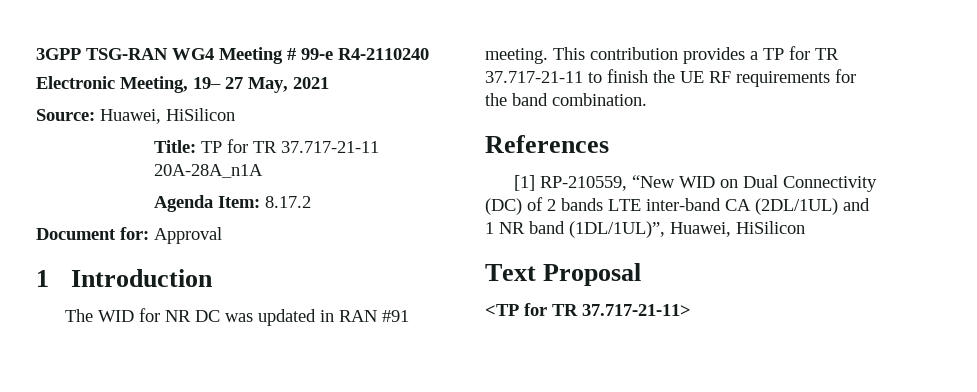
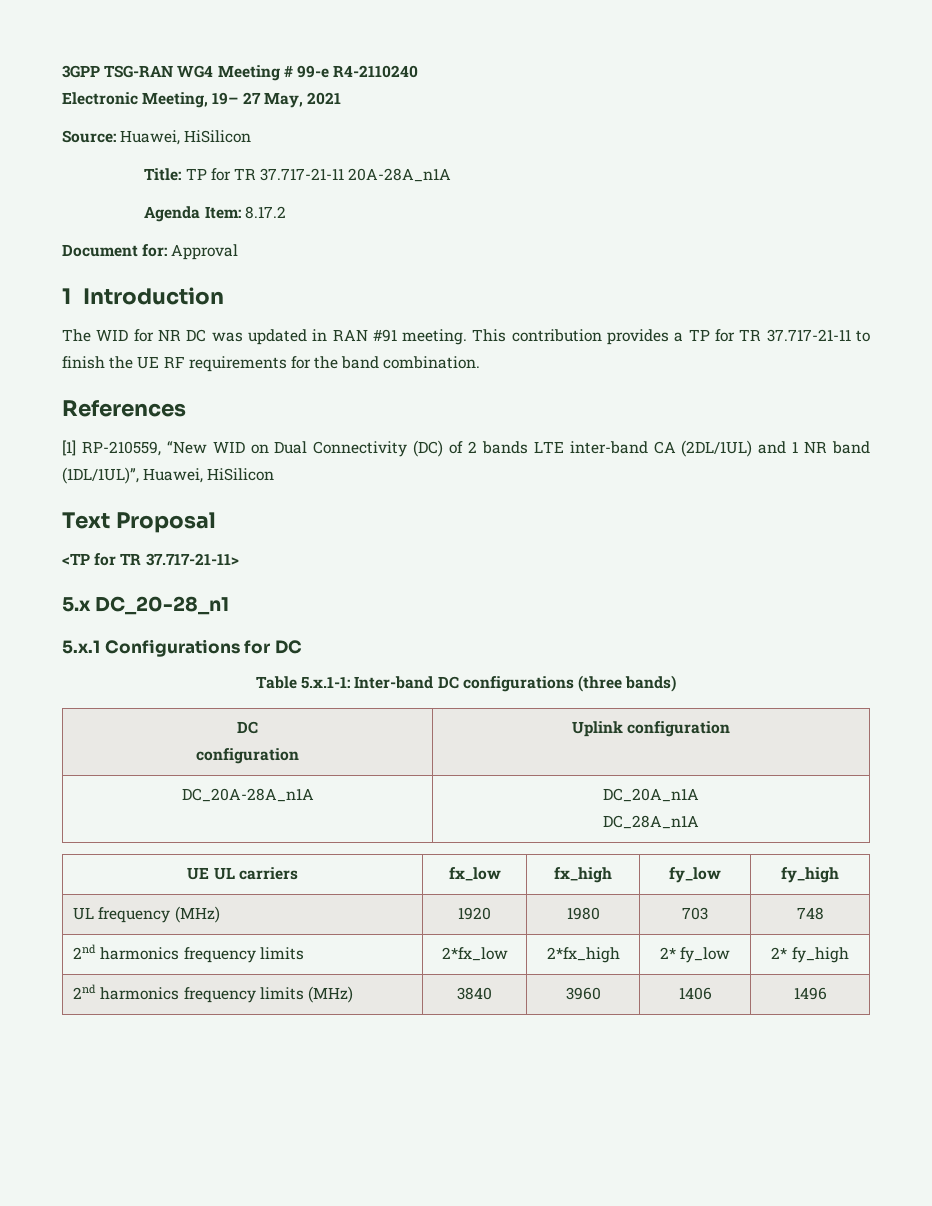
+ 5.x DC_20-28_n1
+ 5.x.1 Configurations for DC
+ Table 5.x.1-1: Inter-band DC configurations (three bands)
+ DC
+ configuration | Uplink configuration
+ DC_20A-28A_n1A | DC_20A_n1A
+ DC_28A_n1A
+ UE UL carriers | fx_low | fx_high | fy_low | fy_high
+ UL frequency (MHz) | 1920 | 1980 | 703 | 748
+ 2nd harmonics frequency limits | 2*fx_low | 2*fx_high | 2* fy_low | 2* fy_high
+ 2nd harmonics frequency limits (MHz) | 3840 | 3960 | 1406 | 1496

